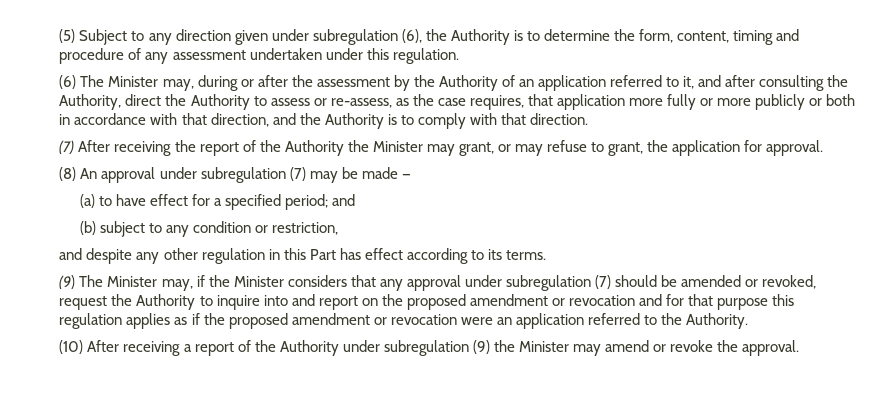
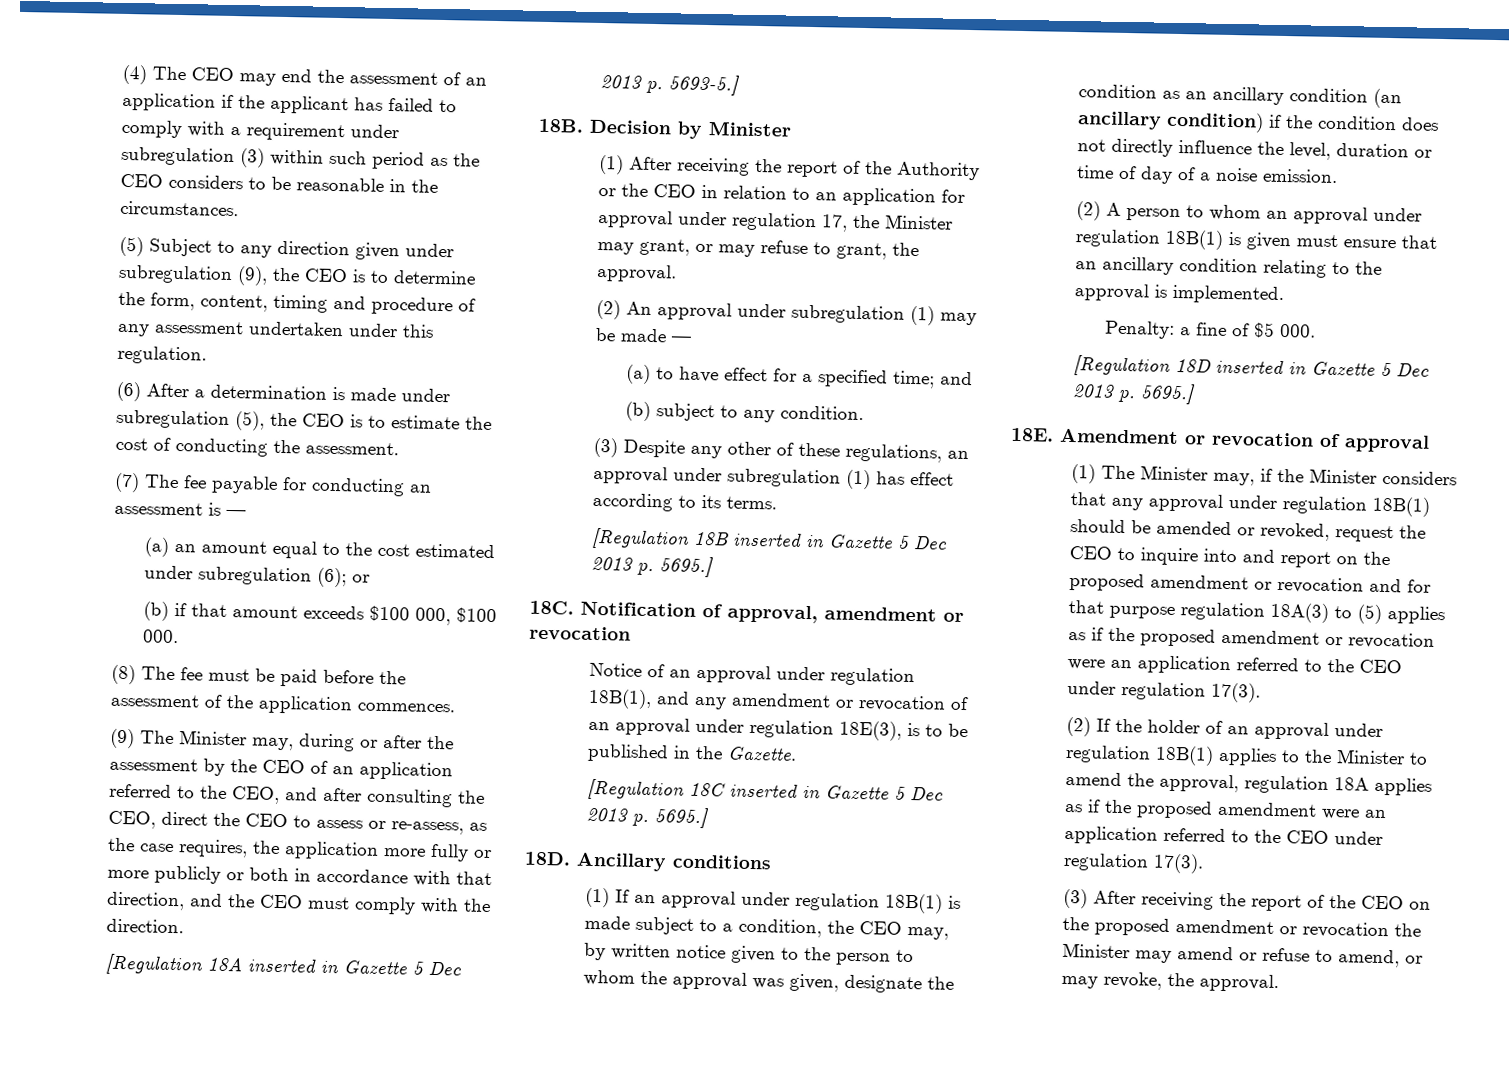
+ (4) The CEO may end the assessment of an application if the applicant has failed to comply with a requirement under subregulation (3) within such period as the CEO considers to be reasonable in the circumstances.
- (5) Subject to any direction given under subregulation (6), the Authority is to determine the form, content, timing and procedure of any assessment undertaken under this regulation.
+ (5) Subject to any direction given under subregulation (9), the CEO is to determine the form, content, timing and procedure of any assessment undertaken under this regulation.
- (6) The Minister may, during or after the assessment by the Authority of an application referred to it, and after consulting the Authority, direct the Authority to assess or re-assess, as the case requires, that application more fully or more publicly or both in accordance with that direction, and the Authority is to comply with that direction.
+ (6) After a determination is made under subregulation (5), the CEO is to estimate the cost of conducting the assessment.
+ (7) The fee payable for conducting an assessment is —
+ (a) an amount equal to the cost estimated under subregulation (6); or
+ (b) if that amount exceeds $100 000, $100 000.
+ (8) The fee must be paid before the assessment of the application commences.
+ (9) The Minister may, during or after the assessment by the CEO of an application referred to the CEO, and after consulting the CEO, direct the CEO to assess or re-assess, as the case requires, the application more fully or more publicly or both in accordance with that direction, and the CEO must comply with the direction.
- (7) After receiving the report of the Authority the Minister may grant, or may refuse to grant, the application for approval.
+ [Regulation 18A inserted in Gazette 5 Dec 2013 p. 5693-5.]
+ 18B. Decision by Minister
+ (1) After receiving the report of the Authority or the CEO in relation to an application for approval under regulation 17, the Minister may grant, or may refuse to grant, the approval.
- (8) An approval under subregulation (7) may be made —
+ (2) An approval under subregulation (1) may be made —
- (a) to have effect for a specified period; and
+ (a) to have effect for a specified time; and
- (b) subject to any condition or restriction,
- and despite any other regulation in this Part has effect according to its terms.
+ (b) subject to any condition.
+ (3) Despite any other of these regulations, an approval under subregulation (1) has effect according to its terms.
- (9) The Minister may, if the Minister considers that any approval under subregulation (7) should be amended or revoked, request the Authority to inquire into and report on the proposed amendment or revocation and for that purpose this regulation applies as if the proposed amendment or revocation were an application referred to the Authority.
- (10) After receiving a report of the Authority under subregulation (9) the Minister may amend or revoke the approval.
+ [Regulation 18B inserted in Gazette 5 Dec 2013 p. 5695.]
+ 18C. Notification of approval, amendment or revocation
+ Notice of an approval under regulation 18B(1), and any amendment or revocation of an approval under regulation 18E(3), is to be published in the Gazette.
+ [Regulation 18C inserted in Gazette 5 Dec 2013 p. 5695.]
+ 18D. Ancillary conditions
+ (1) If an approval under regulation 18B(1) is made subject to a condition, the CEO may, by written notice given to the person to whom the approval was given, designate the condition as an ancillary condition (an ancillary condition) if the condition does not directly influence the level, duration or time of day of a noise emission.
+ (2) A person to whom an approval under regulation 18B(1) is given must ensure that an ancillary condition relating to the approval is implemented.
+ Penalty: a fine of $5 000.
+ [Regulation 18D inserted in Gazette 5 Dec 2013 p. 5695.]
+ 18E. Amendment or revocation of approval
+ (1) The Minister may, if the Minister considers that any approval under regulation 18B(1) should be amended or revoked, request the CEO to inquire into and report on the proposed amendment or revocation and for that purpose regulation 18A(3) to (5) applies as if the proposed amendment or revocation were an application referred to the CEO under regulation 17(3).
+ (2) If the holder of an approval under regulation 18B(1) applies to the Minister to amend the approval, regulation 18A applies as if the proposed amendment were an application referred to the CEO under regulation 17(3).
+ (3) After receiving the report of the CEO on the proposed amendment or revocation the Minister may amend or refuse to amend, or may revoke, the approval.

